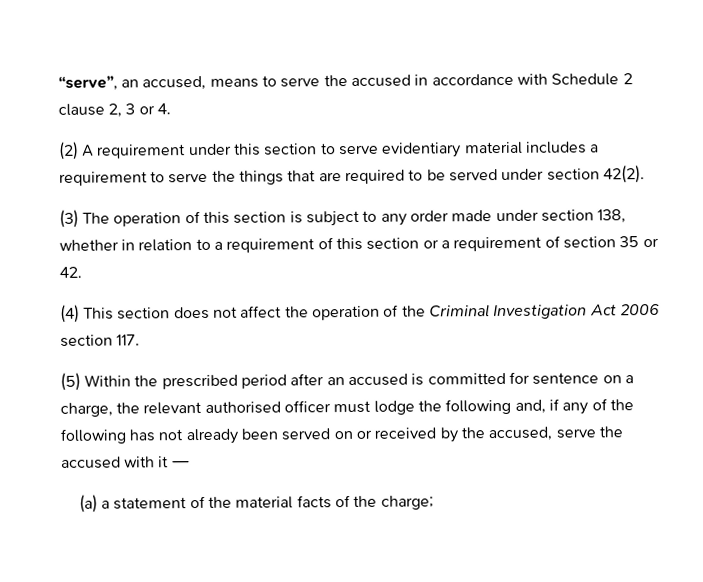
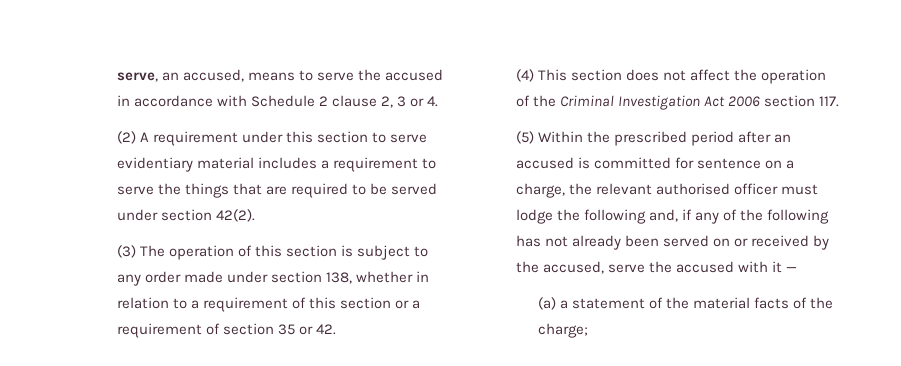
- “serve”, an accused, means to serve the accused in accordance with Schedule 2 clause 2, 3 or 4.
+ serve, an accused, means to serve the accused in accordance with Schedule 2 clause 2, 3 or 4.

